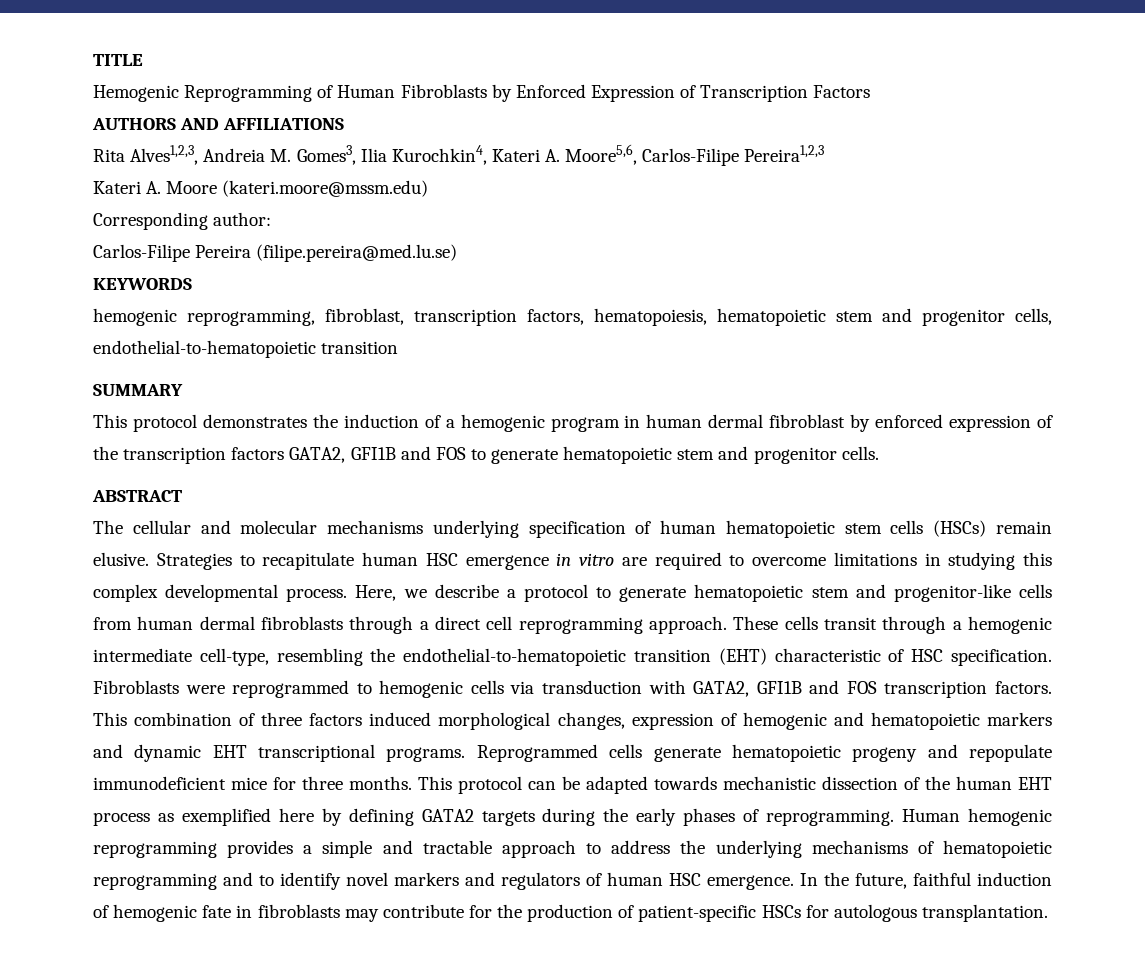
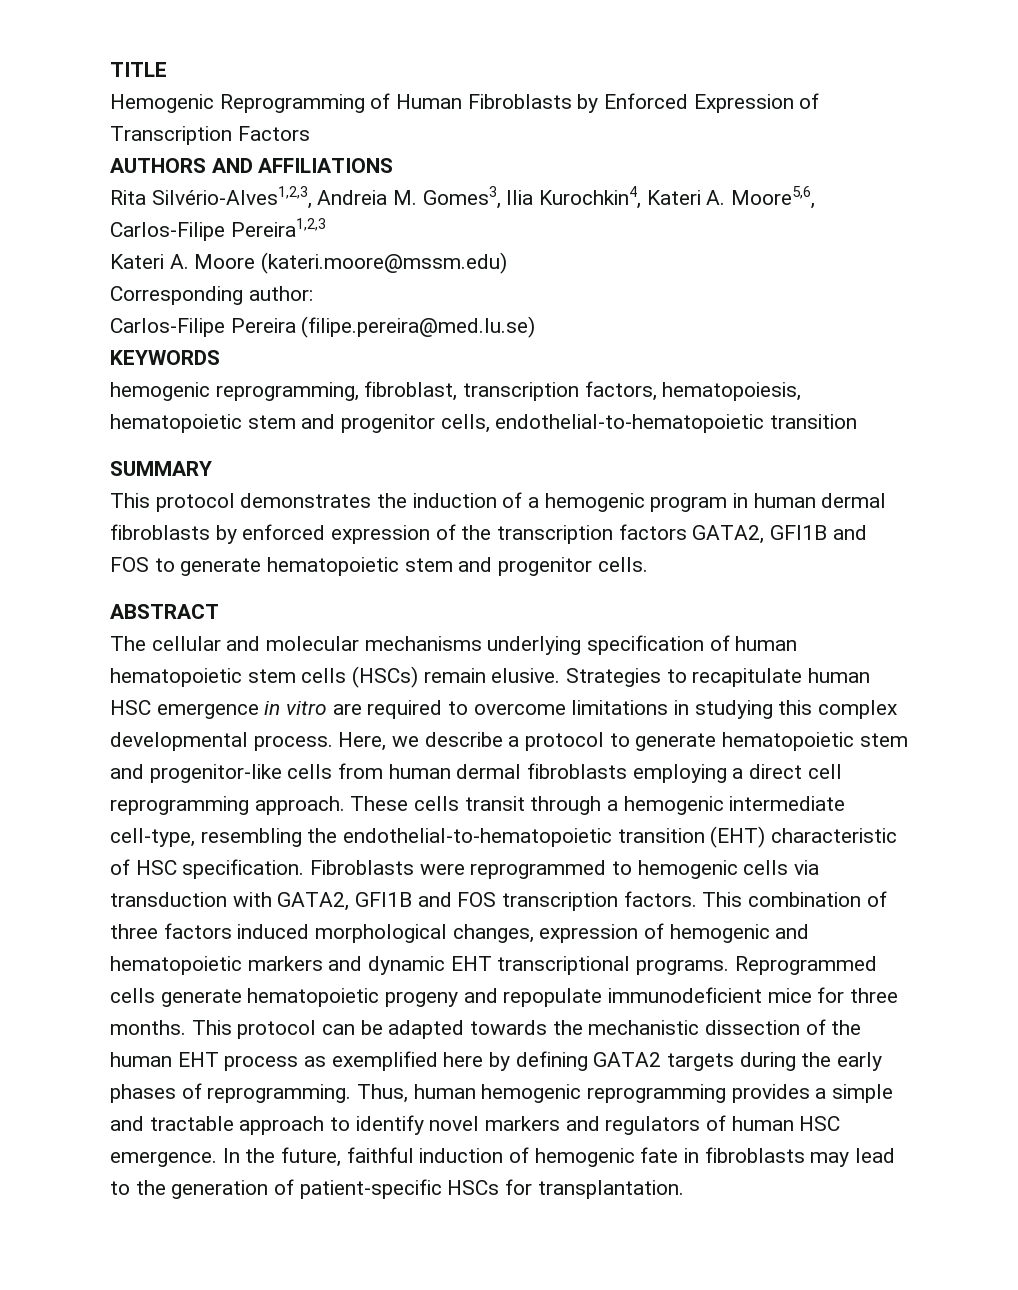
- Rita Alves1,2,3, Andreia M. Gomes3, Ilia Kurochkin4, Kateri A. Moore5,6, Carlos-Filipe Pereira1,2,3
+ Rita Silvério-Alves1,2,3, Andreia M. Gomes3, Ilia Kurochkin4, Kateri A. Moore5,6, Carlos-Filipe Pereira1,2,3
- This protocol demonstrates the induction of a hemogenic program in human dermal fibroblast by enforced expression of the transcription factors GATA2, GFI1B and FOS to generate hematopoietic stem and progenitor cells.
+ This protocol demonstrates the induction of a hemogenic program in human dermal fibroblasts by enforced expression of the transcription factors GATA2, GFI1B and FOS to generate hematopoietic stem and progenitor cells.
- Here, we describe a protocol to generate hematopoietic stem and progenitor-like cells from human dermal fibroblasts through a direct cell reprogramming approach.
+ Here, we describe a protocol to generate hematopoietic stem and progenitor-like cells from human dermal fibroblasts employing a direct cell reprogramming approach.
- This protocol can be adapted towards mechanistic dissection of the human EHT process as exemplified here by defining GATA2 targets during the early phases of reprogramming.
+ This protocol can be adapted towards the mechanistic dissection of the human EHT process as exemplified here by defining GATA2 targets during the early phases of reprogramming.
- Human hemogenic reprogramming provides a simple and tractable approach to address the underlying mechanisms of hematopoietic reprogramming and to identify novel markers and regulators of human HSC emergence.
+ Thus, human hemogenic reprogramming provides a simple and tractable approach to identify novel markers and regulators of human HSC emergence.
- In the future, faithful induction of hemogenic fate in fibroblasts may contribute for the production of patient-specific HSCs for autologous transplantation.
+ In the future, faithful induction of hemogenic fate in fibroblasts may lead to the generation of patient-specific HSCs for transplantation.

